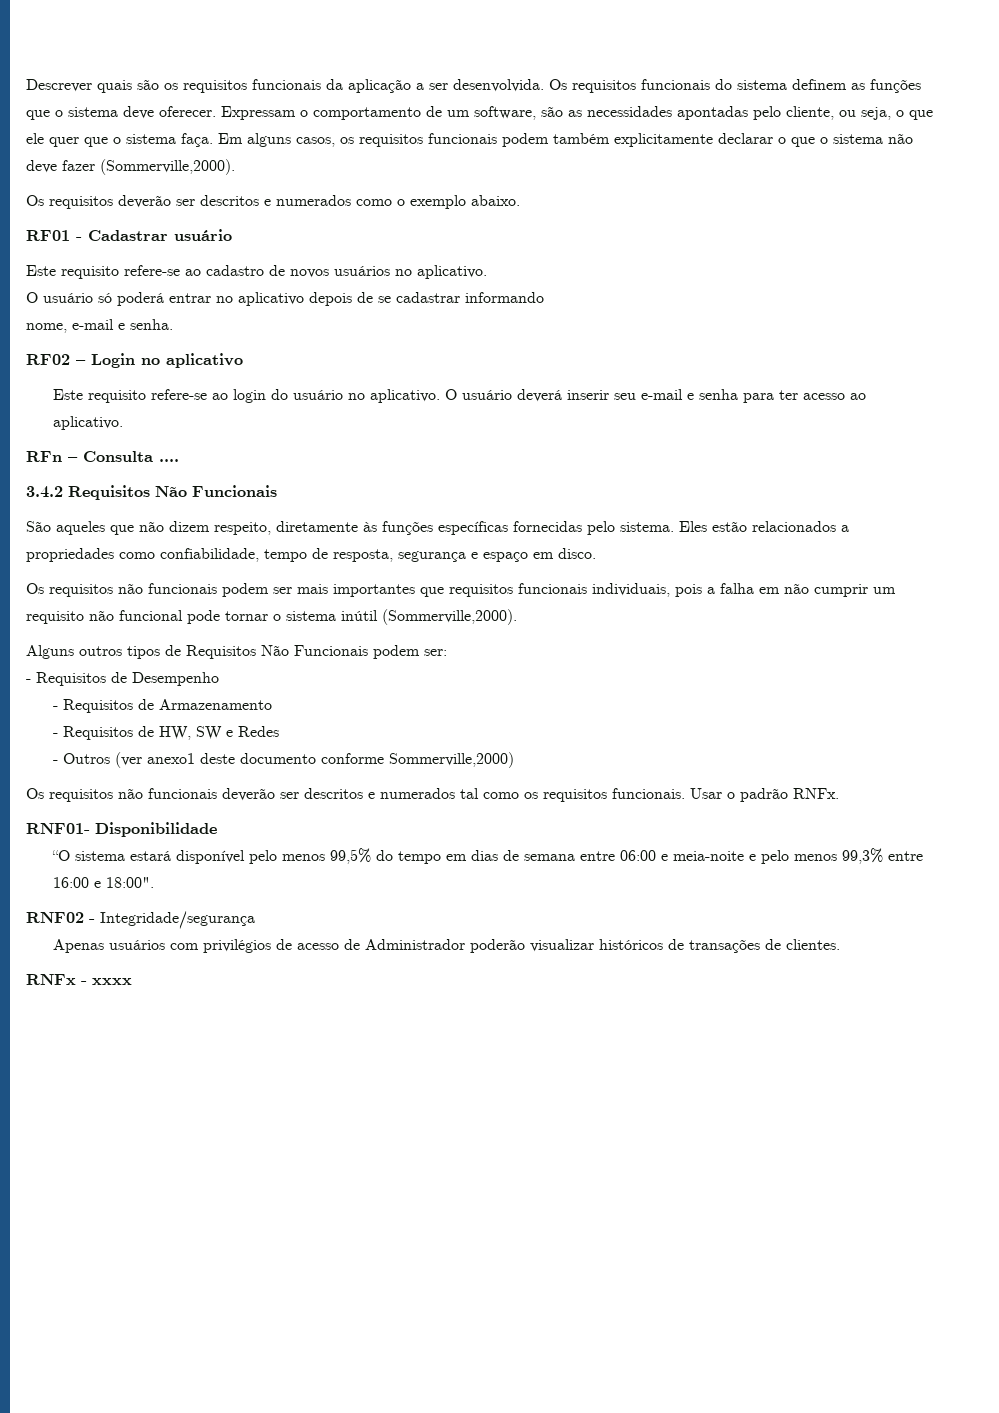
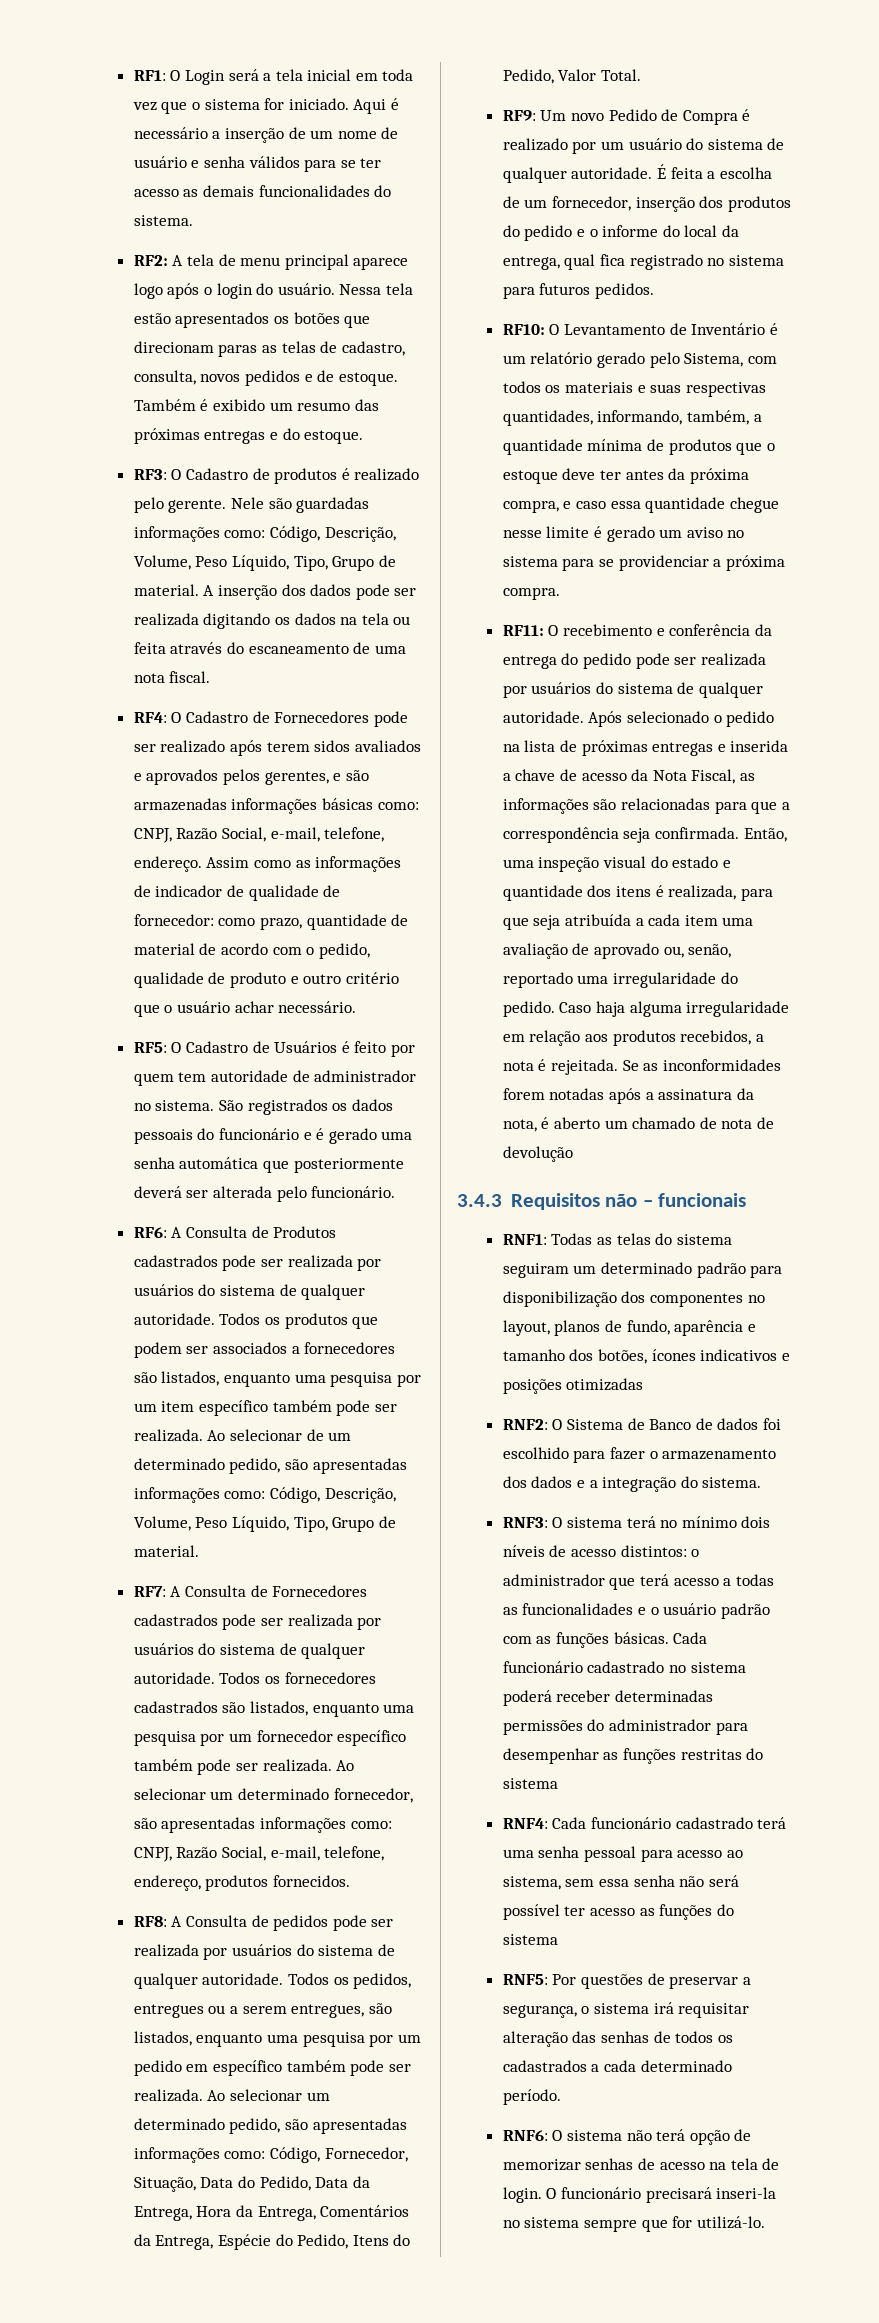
- Descrever quais são os requisitos funcionais da aplicação a ser desenvolvida. Os requisitos funcionais do sistema definem as funções que o sistema deve oferecer. Expressam o comportamento de um software, são as necessidades apontadas pelo cliente, ou seja, o que ele quer que o sistema faça. Em alguns casos, os requisitos funcionais podem também explicitamente declarar o que o sistema não deve fazer (Sommerville,2000).
- Os requisitos deverão ser descritos e numerados como o exemplo abaixo.
- RF01 - Cadastrar usuário
- Este requisito refere-se ao cadastro de novos usuários no aplicativo.
- O usuário só poderá entrar no aplicativo depois de se cadastrar informando
- nome, e-mail e senha.
- RF02 – Login no aplicativo
- Este requisito refere-se ao login do usuário no aplicativo. O usuário deverá inserir seu e-mail e senha para ter acesso ao aplicativo.
- RFn – Consulta ....
- 3.4.2 Requisitos Não Funcionais
- São aqueles que não dizem respeito, diretamente às funções específicas fornecidas pelo sistema. Eles estão relacionados a propriedades como confiabilidade, tempo de resposta, segurança e espaço em disco.
- Os requisitos não funcionais podem ser mais importantes que requisitos funcionais individuais, pois a falha em não cumprir um requisito não funcional pode tornar o sistema inútil (Sommerville,2000).
- Alguns outros tipos de Requisitos Não Funcionais podem ser:
- - Requisitos de Desempenho
- - Requisitos de Armazenamento
- - Requisitos de HW, SW e Redes
- - Outros (ver anexo1 deste documento conforme Sommerville,2000)
- Os requisitos não funcionais deverão ser descritos e numerados tal como os requisitos funcionais. Usar o padrão RNFx.
- RNF01- Disponibilidade
- “O sistema estará disponível pelo menos 99,5% do tempo em dias de semana entre 06:00 e meia-noite e pelo menos 99,3% entre 16:00 e 18:00".
- RNF02 - Integridade/segurança
- Apenas usuários com privilégios de acesso de Administrador poderão visualizar históricos de transações de clientes.
- RNFx - xxxx
+ RF1: O Login será a tela inicial em toda vez que o sistema for iniciado. Aqui é necessário a inserção de um nome de usuário e senha válidos para se ter acesso as demais funcionalidades do sistema.
+ RF2: A tela de menu principal aparece logo após o login do usuário. Nessa tela estão apresentados os botões que direcionam paras as telas de cadastro, consulta, novos pedidos e de estoque. Também é exibido um resumo das próximas entregas e do estoque.
+ RF3: O Cadastro de produtos é realizado pelo gerente. Nele são guardadas informações como: Código, Descrição, Volume, Peso Líquido, Tipo, Grupo de material. A inserção dos dados pode ser realizada digitando os dados na tela ou feita através do escaneamento de uma nota fiscal.
+ RF4: O Cadastro de Fornecedores pode ser realizado após terem sidos avaliados e aprovados pelos gerentes, e são armazenadas informações básicas como: CNPJ, Razão Social, e-mail, telefone, endereço. Assim como as informações de indicador de qualidade de fornecedor: como prazo, quantidade de material de acordo com o pedido, qualidade de produto e outro critério que o usuário achar necessário.
+ RF5: O Cadastro de Usuários é feito por quem tem autoridade de administrador no sistema. São registrados os dados pessoais do funcionário e é gerado uma senha automática que posteriormente deverá ser alterada pelo funcionário.
+ RF6: A Consulta de Produtos cadastrados pode ser realizada por usuários do sistema de qualquer autoridade. Todos os produtos que podem ser associados a fornecedores são listados, enquanto uma pesquisa por um item específico também pode ser realizada. Ao selecionar de um determinado pedido, são apresentadas informações como: Código, Descrição, Volume, Peso Líquido, Tipo, Grupo de material.
+ RF7: A Consulta de Fornecedores cadastrados pode ser realizada por usuários do sistema de qualquer autoridade. Todos os fornecedores cadastrados são listados, enquanto uma pesquisa por um fornecedor específico também pode ser realizada. Ao selecionar um determinado fornecedor, são apresentadas informações como: CNPJ, Razão Social, e-mail, telefone, endereço, produtos fornecidos.
+ RF8: A Consulta de pedidos pode ser realizada por usuários do sistema de qualquer autoridade. Todos os pedidos, entregues ou a serem entregues, são listados, enquanto uma pesquisa por um pedido em específico também pode ser realizada. Ao selecionar um determinado pedido, são apresentadas informações como: Código, Fornecedor, Situação, Data do Pedido, Data da Entrega, Hora da Entrega, Comentários da Entrega, Espécie do Pedido, Itens do Pedido, Valor Total.
+ RF9: Um novo Pedido de Compra é realizado por um usuário do sistema de qualquer autoridade. É feita a escolha de um fornecedor, inserção dos produtos do pedido e o informe do local da entrega, qual fica registrado no sistema para futuros pedidos.
+ RF10: O Levantamento de Inventário é um relatório gerado pelo Sistema, com todos os materiais e suas respectivas quantidades, informando, também, a quantidade mínima de produtos que o estoque deve ter antes da próxima compra, e caso essa quantidade chegue nesse limite é gerado um aviso no sistema para se providenciar a próxima compra.
+ RF11: O recebimento e conferência da entrega do pedido pode ser realizada por usuários do sistema de qualquer autoridade. Após selecionado o pedido na lista de próximas entregas e inserida a chave de acesso da Nota Fiscal, as informações são relacionadas para que a correspondência seja confirmada. Então, uma inspeção visual do estado e quantidade dos itens é realizada, para que seja atribuída a cada item uma avaliação de aprovado ou, senão, reportado uma irregularidade do pedido. Caso haja alguma irregularidade em relação aos produtos recebidos, a nota é rejeitada. Se as inconformidades forem notadas após a assinatura da nota, é aberto um chamado de nota de devolução
+ 3.4.3 Requisitos não – funcionais
+ RNF1: Todas as telas do sistema seguiram um determinado padrão para disponibilização dos componentes no layout, planos de fundo, aparência e tamanho dos botões, ícones indicativos e posições otimizadas
+ RNF2: O Sistema de Banco de dados foi escolhido para fazer o armazenamento dos dados e a integração do sistema.
+ RNF3: O sistema terá no mínimo dois níveis de acesso distintos: o administrador que terá acesso a todas as funcionalidades e o usuário padrão com as funções básicas. Cada funcionário cadastrado no sistema poderá receber determinadas permissões do administrador para desempenhar as funções restritas do sistema
+ RNF4: Cada funcionário cadastrado terá uma senha pessoal para acesso ao sistema, sem essa senha não será possível ter acesso as funções do sistema
+ RNF5: Por questões de preservar a segurança, o sistema irá requisitar alteração das senhas de todos os cadastrados a cada determinado período.
+ RNF6: O sistema não terá opção de memorizar senhas de acesso na tela de login. O funcionário precisará inseri-la no sistema sempre que for utilizá-lo.

